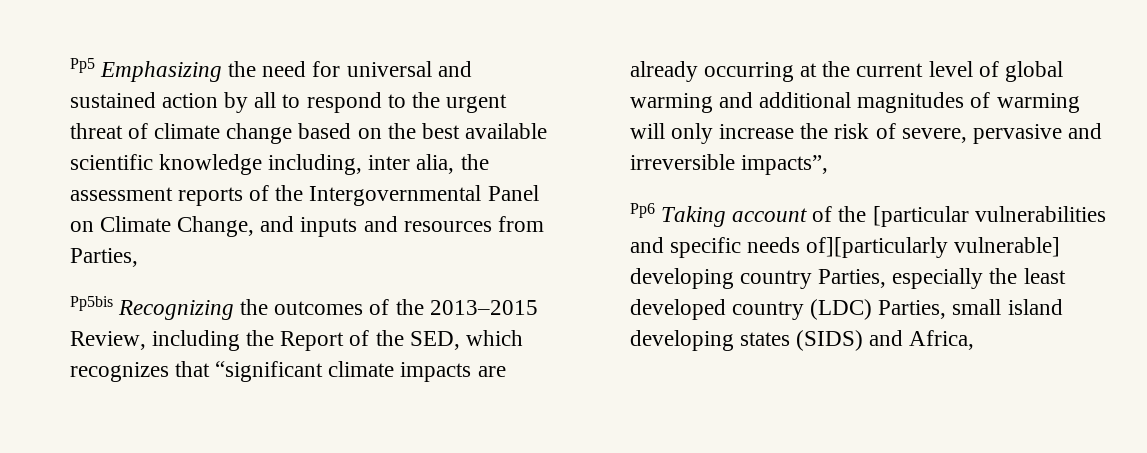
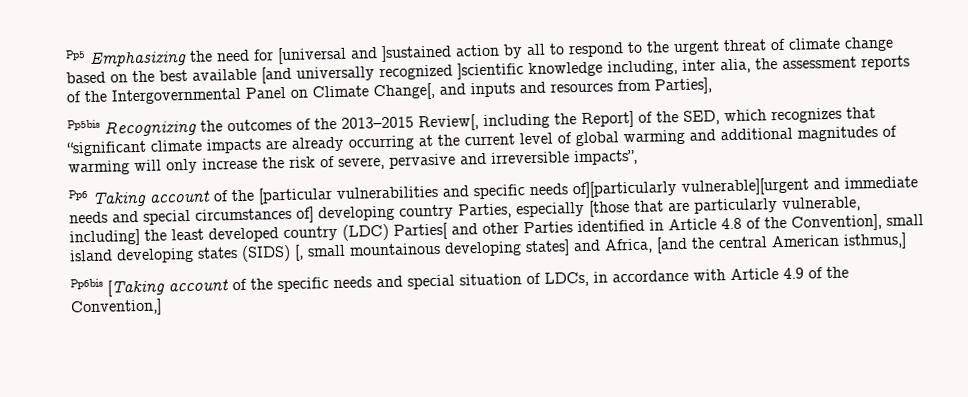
- Pp5 Emphasizing the need for universal and sustained action by all to respond to the urgent threat of climate change based on the best available scientific knowledge including, inter alia, the assessment reports of the Intergovernmental Panel on Climate Change, and inputs and resources from Parties,
+ Pp5 Emphasizing the need for [universal and ]sustained action by all to respond to the urgent threat of climate change based on the best available [and universally recognized ]scientific knowledge including, inter alia, the assessment reports of the Intergovernmental Panel on Climate Change[, and inputs and resources from Parties],
- Pp5bis Recognizing the outcomes of the 2013–2015 Review, including the Report of the SED, which recognizes that “significant climate impacts are already occurring at the current level of global warming and additional magnitudes of warming will only increase the risk of severe, pervasive and irreversible impacts”,
+ Pp5bis Recognizing the outcomes of the 2013–2015 Review[, including the Report] of the SED, which recognizes that “significant climate impacts are already occurring at the current level of global warming and additional magnitudes of warming will only increase the risk of severe, pervasive and irreversible impacts”,
- Pp6 Taking account of the [particular vulnerabilities and specific needs of][particularly vulnerable] developing country Parties, especially the least developed country (LDC) Parties, small island developing states (SIDS) and Africa,
+ Pp6 Taking account of the [particular vulnerabilities and specific needs of][particularly vulnerable][urgent and immediate needs and special circumstances of] developing country Parties, especially [those that are particularly vulnerable, including] the least developed country (LDC) Parties[ and other Parties identified in Article 4.8 of the Convention], small island developing states (SIDS) [, small mountainous developing states] and Africa, [and the central American isthmus,]
+ Pp6bis [Taking account of the specific needs and special situation of LDCs, in accordance with Article 4.9 of the Convention,]

